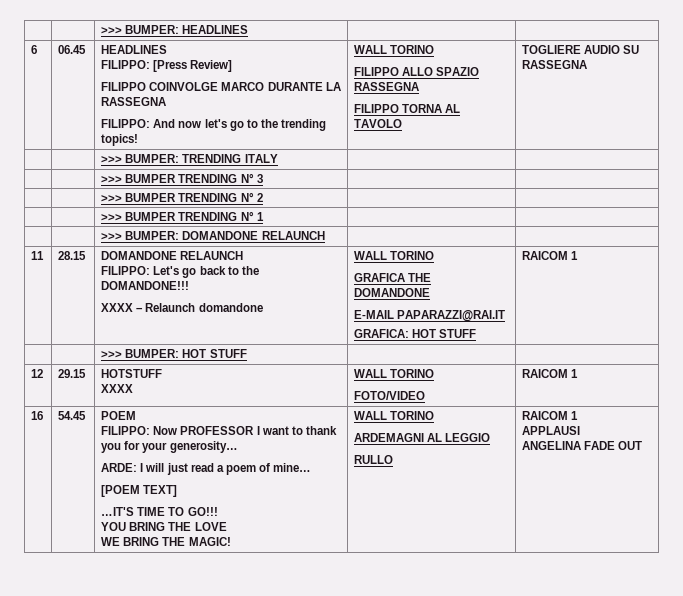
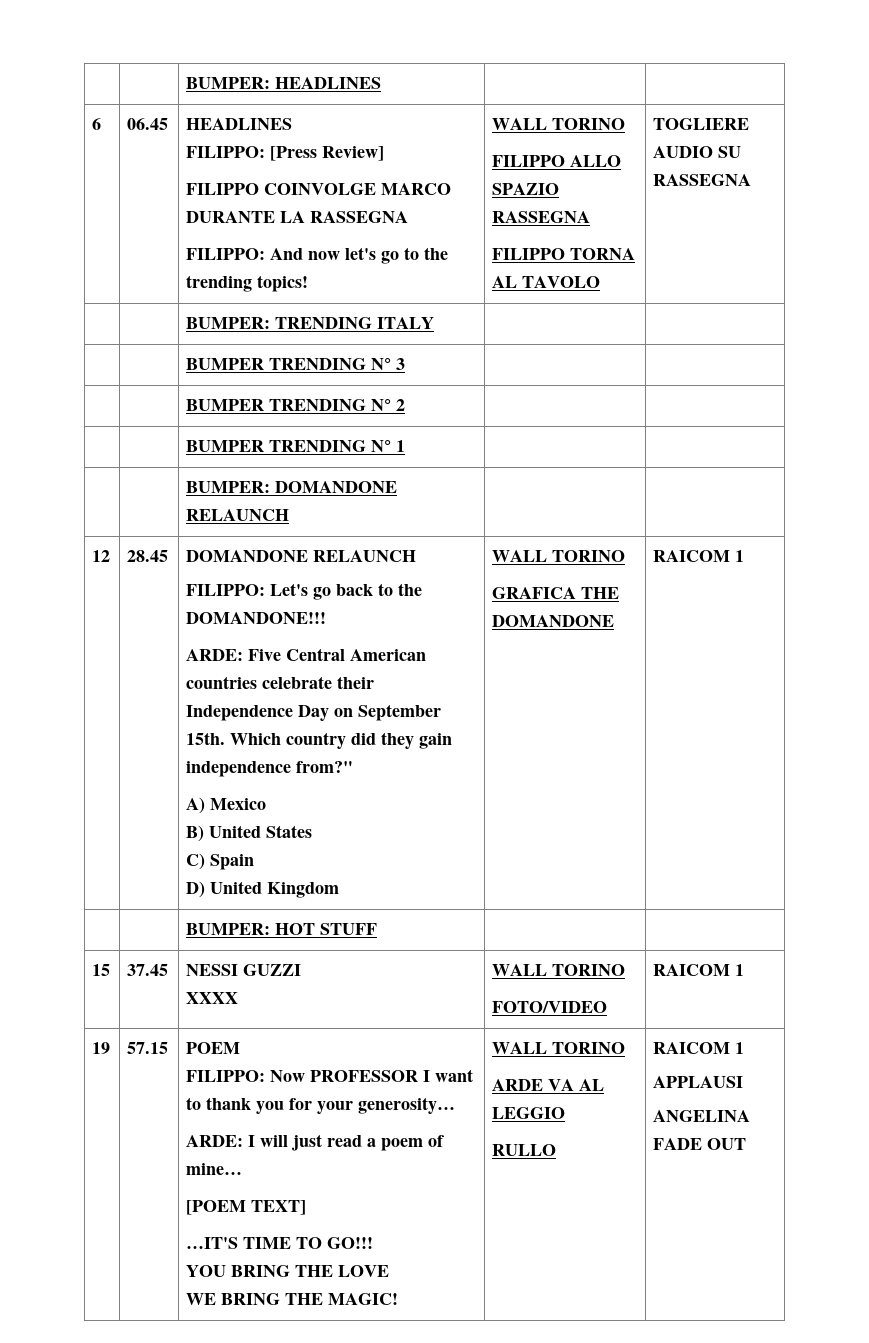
- | | >>> BUMPER: HEADLINES | |
+ | | BUMPER: HEADLINES | |
- | | >>> BUMPER: TRENDING ITALY | |
+ | | BUMPER: TRENDING ITALY | |
- | | >>> BUMPER TRENDING N° 3 | |
+ | | BUMPER TRENDING N° 3 | |
- | | >>> BUMPER TRENDING N° 2 | |
+ | | BUMPER TRENDING N° 2 | |
- | | >>> BUMPER TRENDING N° 1 | |
+ | | BUMPER TRENDING N° 1 | |
- | | >>> BUMPER: DOMANDONE RELAUNCH | |
+ | | BUMPER: DOMANDONE RELAUNCH | |
- 11 | 28.15
+ 12 | 28.45
- XXXX – Relaunch domandone
+ ARDE: Five Central American countries celebrate their Independence Day on September 15th. Which country did they gain independence from?"
+ A) Mexico
+ B) United States
+ C) Spain
+ D) United Kingdom
- E-MAIL PAPARAZZI@RAI.IT
- GRAFICA: HOT STUFF
- | | >>> BUMPER: HOT STUFF | |
+ | | BUMPER: HOT STUFF | |
- 12 | 29.15 | HOTSTUFF
+ 15 | 37.45 | NESSI GUZZI
- 16 | 54.45
+ 19 | 57.15
- ARDEMAGNI AL LEGGIO
+ ARDE VA AL LEGGIO

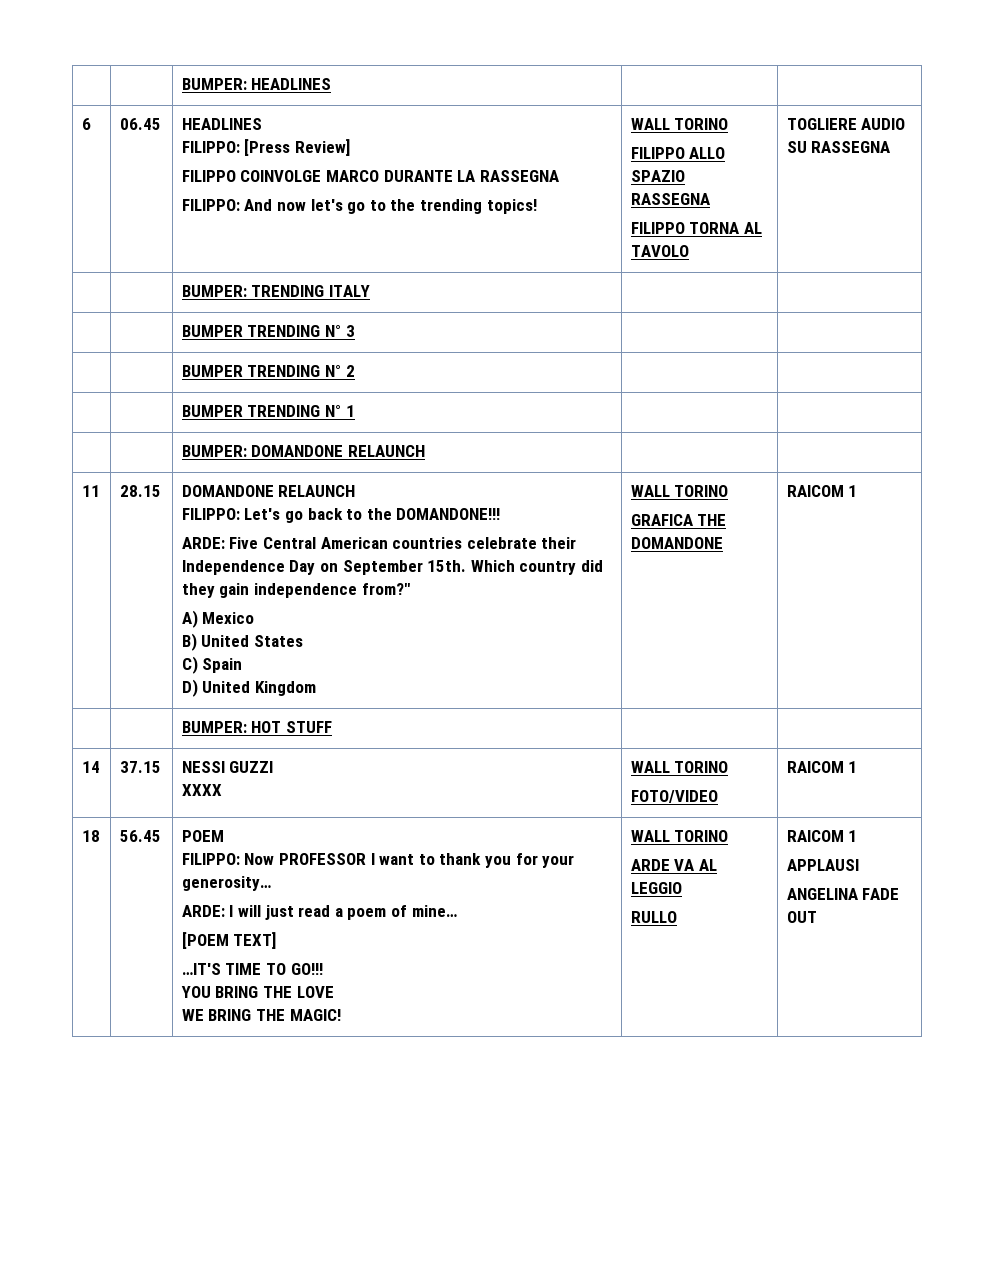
- 12 | 28.45
+ 11 | 28.15
- 15 | 37.45 | NESSI GUZZI
+ 14 | 37.15 | NESSI GUZZI
- 19 | 57.15
+ 18 | 56.45

